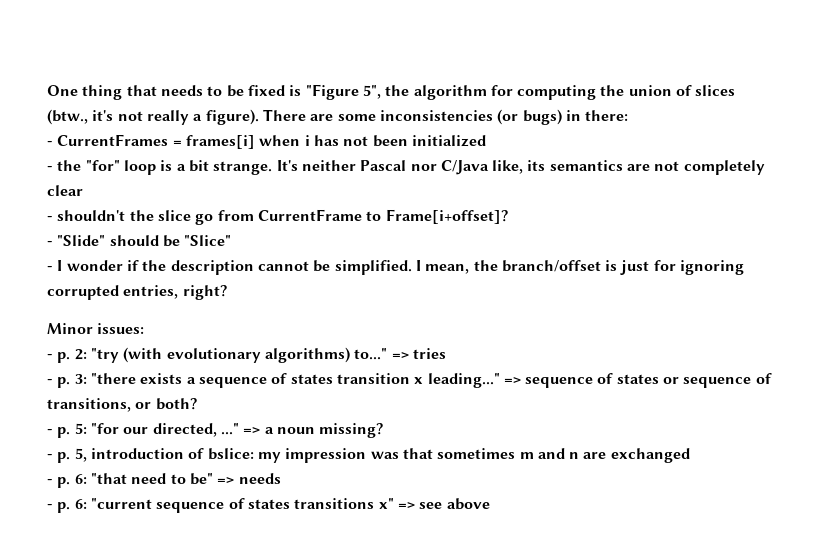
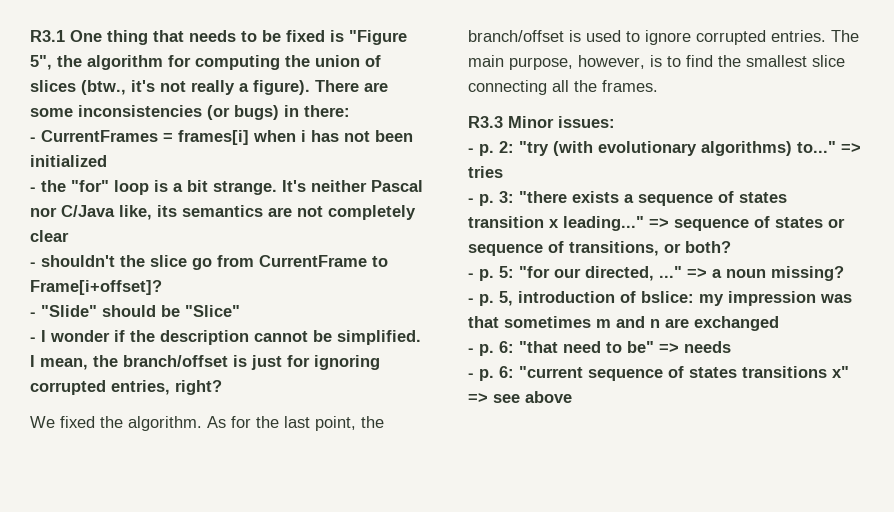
- One thing that needs to be fixed is "Figure 5", the algorithm for computing the union of slices (btw., it's not really a figure).
+ R3.1 One thing that needs to be fixed is "Figure 5", the algorithm for computing the union of slices (btw., it's not really a figure).
- Minor issues:
+ We fixed the algorithm. As for the last point, the branch/offset is used to ignore corrupted entries. The main purpose, however, is to find the smallest slice connecting all the frames.
+ R3.3 Minor issues:

